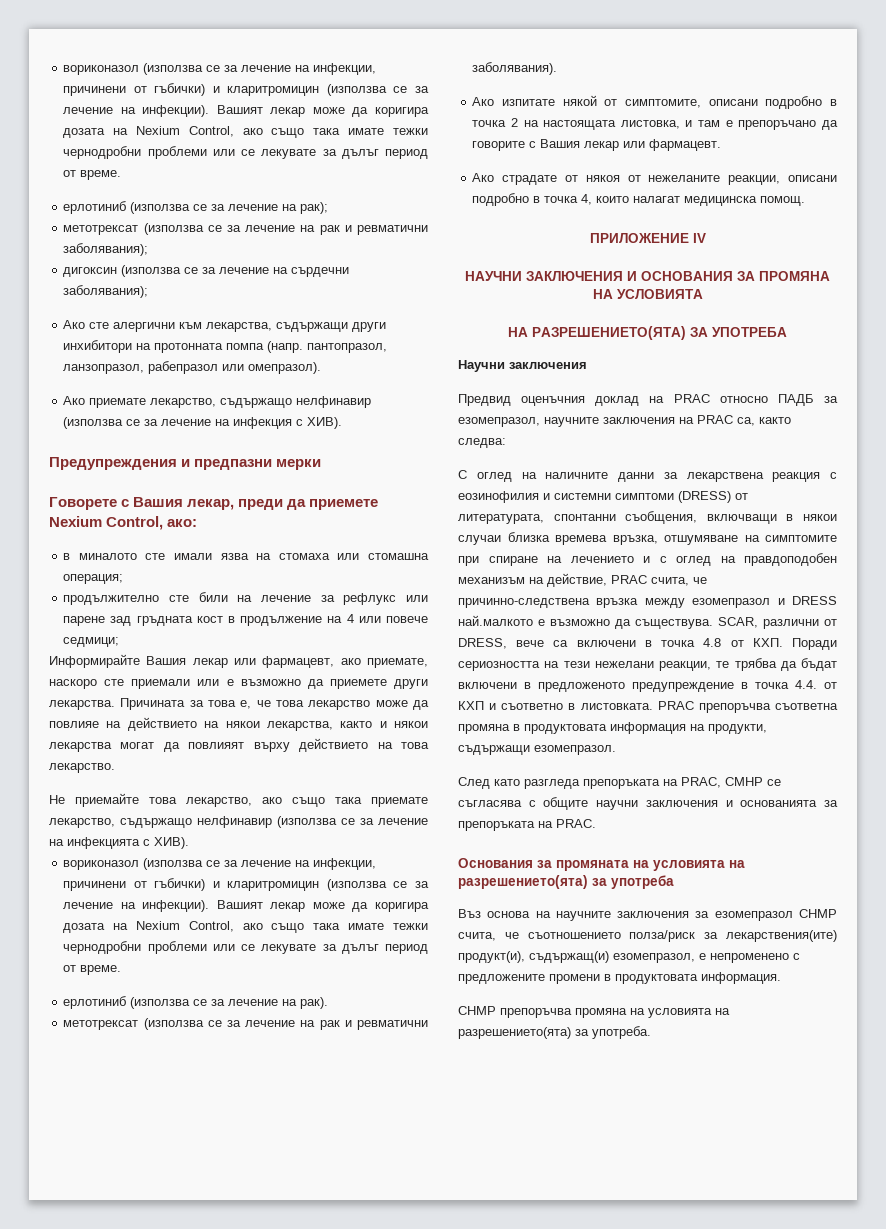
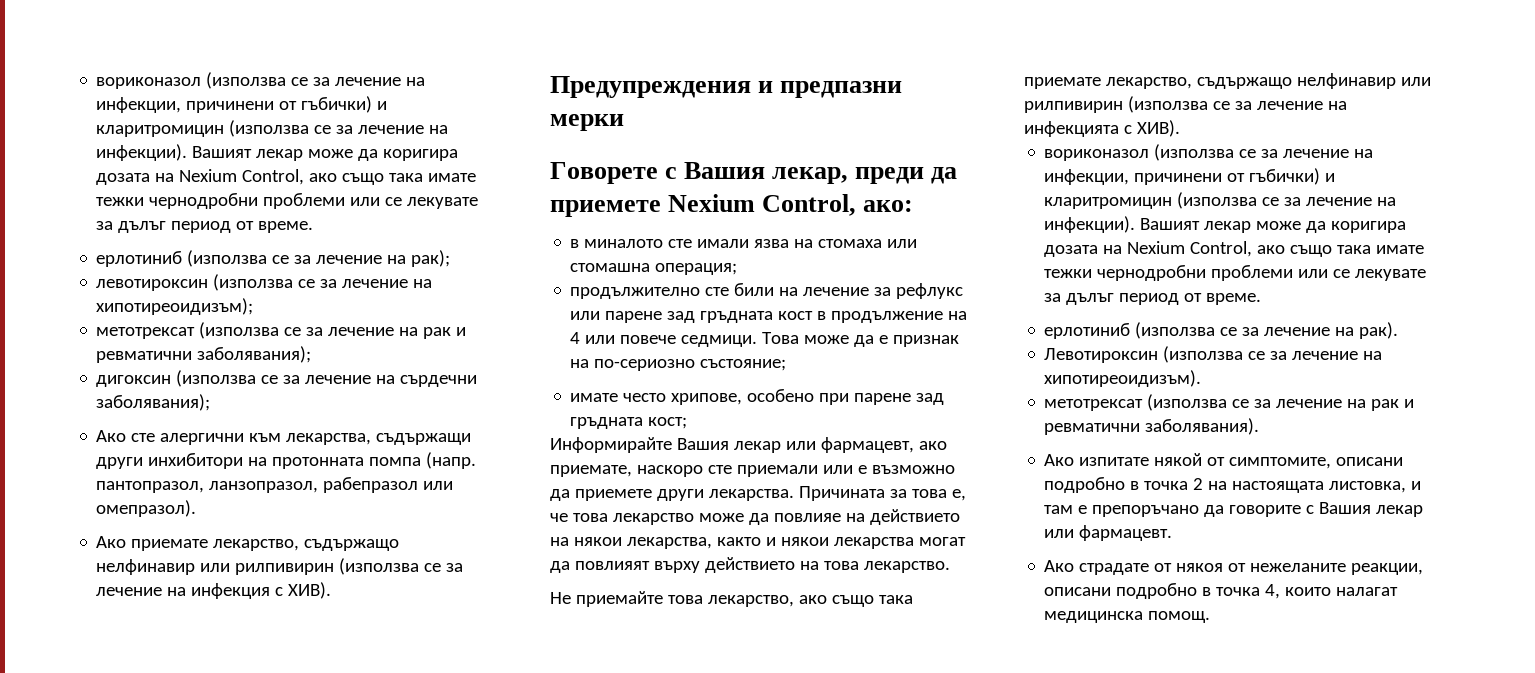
+ левотироксин (използва се за лечение на хипотиреоидизъм);
- Ако приемате лекарство, съдържащо нелфинавир (използва се за лечение на инфекция с ХИВ).
+ Ако приемате лекарство, съдържащо нелфинавир или рилпивирин (използва се за лечение на инфекция с ХИВ).
- продължително сте били на лечение за рефлукс или парене зад гръдната кост в продължение на 4 или повече седмици;
+ продължително сте били на лечение за рефлукс или парене зад гръдната кост в продължение на 4 или повече седмици. Това може да е признак на по-сериозно състояние;
+ имате често хрипове, особено при парене зад гръдната кост;
- Не приемайте това лекарство, ако също така приемате лекарство, съдържащо нелфинавир (използва се за лечение на инфекцията с ХИВ).
+ Не приемайте това лекарство, ако също така приемате лекарство, съдържащо нелфинавир или рилпивирин (използва се за лечение на инфекцията с ХИВ).
+ Левотироксин (използва се за лечение на хипотиреоидизъм).
- ПРИЛОЖЕНИЕ IV
- НАУЧНИ ЗАКЛЮЧЕНИЯ И ОСНОВАНИЯ ЗА ПРОМЯНА НА УСЛОВИЯТА
- НА РАЗРЕШЕНИЕТО(ЯТА) ЗА УПОТРЕБА
- Научни заключения
- Предвид оценъчния доклад на PRAC относно ПАДБ за езомепразол, научните заключения на PRAC са, както следва:
- С оглед на наличните данни за лекарствена реакция с еозинофилия и системни симптоми (DRESS) от литературата, спонтанни съобщения, включващи в някои случаи близка времева връзка, отшумяване на симптомите при спиране на лечението и с оглед на правдоподобен механизъм на действие, PRAC счита, че причинно-следствена връзка между езомепразол и DRESS най.малкото е възможно да съществува. SCAR, различни от DRESS, вече са включени в точка 4.8 от КХП. Поради сериозността на тези нежелани реакции, те трябва да бъдат включени в предложеното предупреждение в точка 4.4. от КХП и съответно в листовката. PRAC препоръчва съответна промяна в продуктовата информация на продукти, съдържащи езомепразол.
- След като разгледа препоръката на PRAC, СМНР се съгласява с общите научни заключения и основанията за препоръката на PRAC.
- Основания за промяната на условията на разрешението(ята) за употреба
- Въз основа на научните заключения за езомепразол CHMP счита, че съотношението полза/риск за лекарствения(ите) продукт(и), съдържащ(и) езомепразол, е непроменено с предложените промени в продуктовата информация.
- CHMP препоръчва промяна на условията на разрешението(ята) за употреба.

